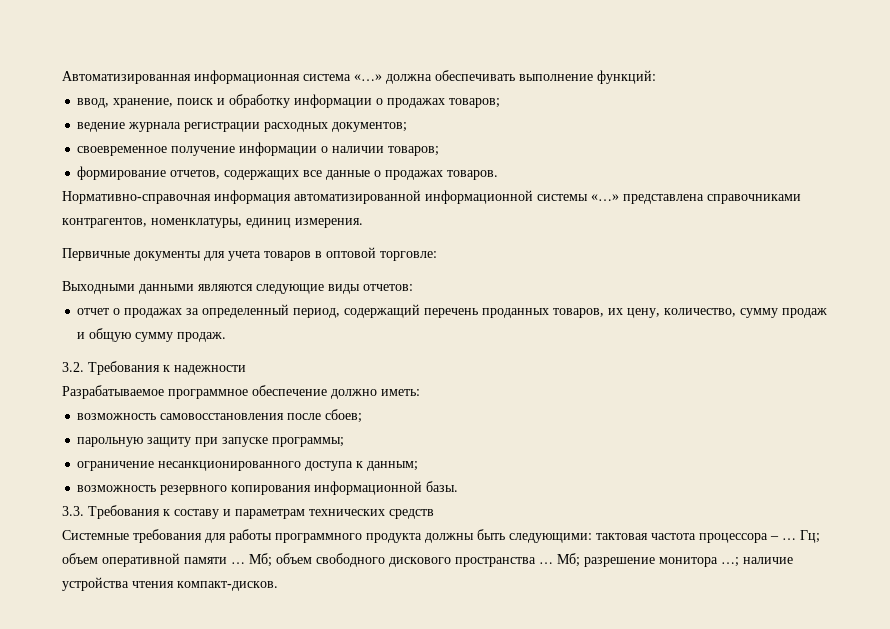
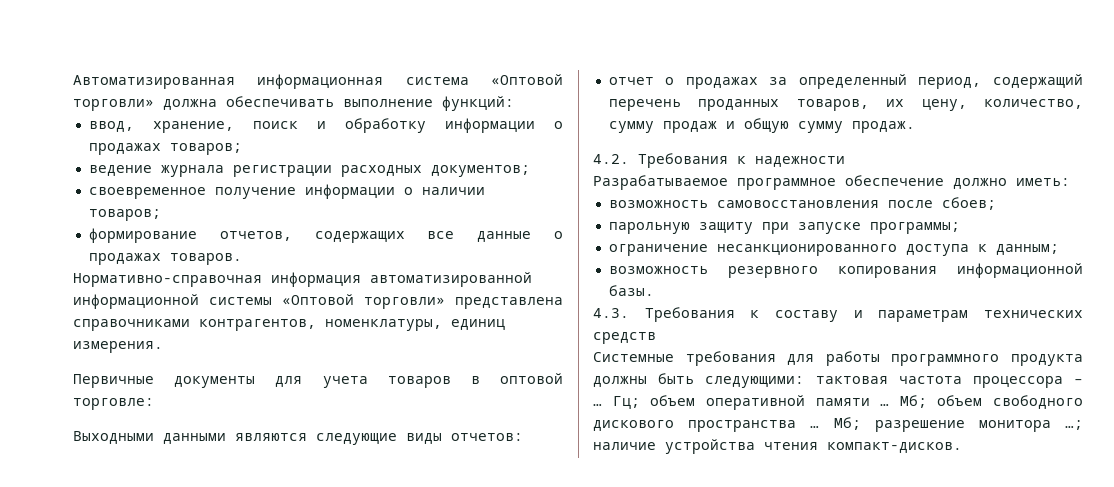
- Автоматизированная информационная система «…» должна обеспечивать выполнение функций:
+ Автоматизированная информационная система «Оптовой торговли» должна обеспечивать выполнение функций:
- Нормативно-справочная информация автоматизированной информационной системы «…» представлена справочниками контрагентов, номенклатуры, единиц измерения.
+ Нормативно-справочная информация автоматизированной информационной системы «Оптовой торговли» представлена справочниками контрагентов, номенклатуры, единиц измерения.
- 3.2. Требования к надежности
+ 4.2. Требования к надежности
- 3.3. Требования к составу и параметрам технических средств
+ 4.3. Требования к составу и параметрам технических средств

